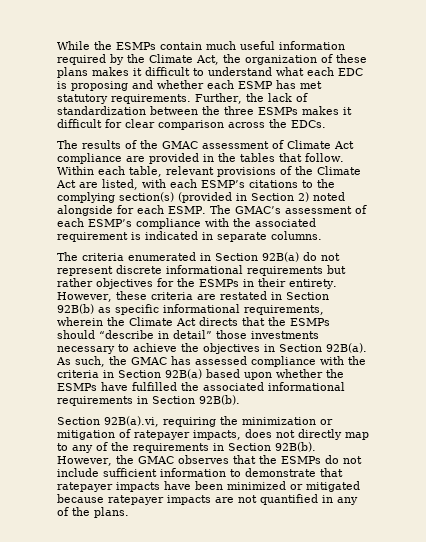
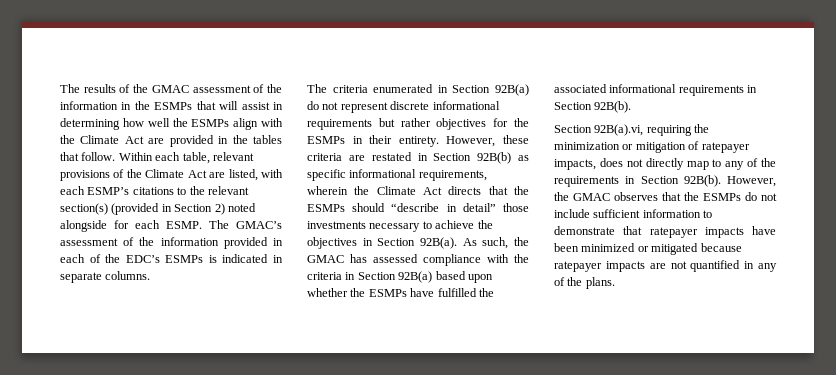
- While the ESMPs contain much useful information required by the Climate Act, the organization of these plans makes it difficult to understand what each EDC is proposing and whether each ESMP has met statutory requirements. Further, the lack of standardization between the three ESMPs makes it difficult for clear comparison across the EDCs.
- The results of the GMAC assessment of Climate Act compliance are provided in the tables that follow.
+ The results of the GMAC assessment of the information in the ESMPs that will assist in determining how well the ESMPs align with the Climate Act are provided in the tables that follow.
- Within each table, relevant provisions of the Climate Act are listed, with each ESMP’s citations to the complying section(s) (provided in Section 2) noted alongside for each ESMP.
+ Within each table, relevant provisions of the Climate Act are listed, with each ESMP’s citations to the relevant section(s) (provided in Section 2) noted alongside for each ESMP.
- The GMAC’s assessment of each ESMP’s compliance with the associated requirement is indicated in separate columns.
+ The GMAC’s assessment of the information provided in each of the EDC’s ESMPs is indicated in separate columns.

